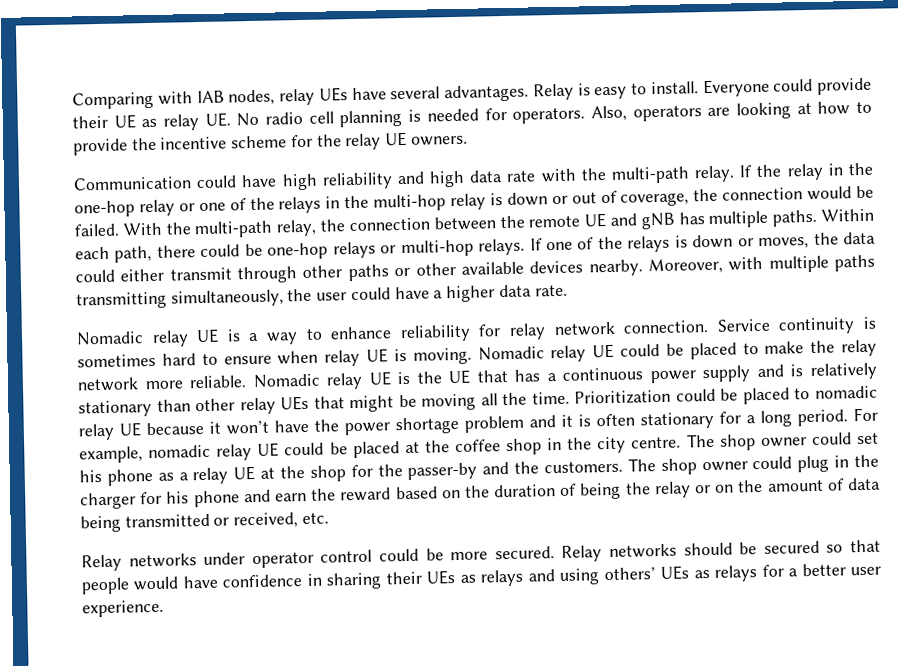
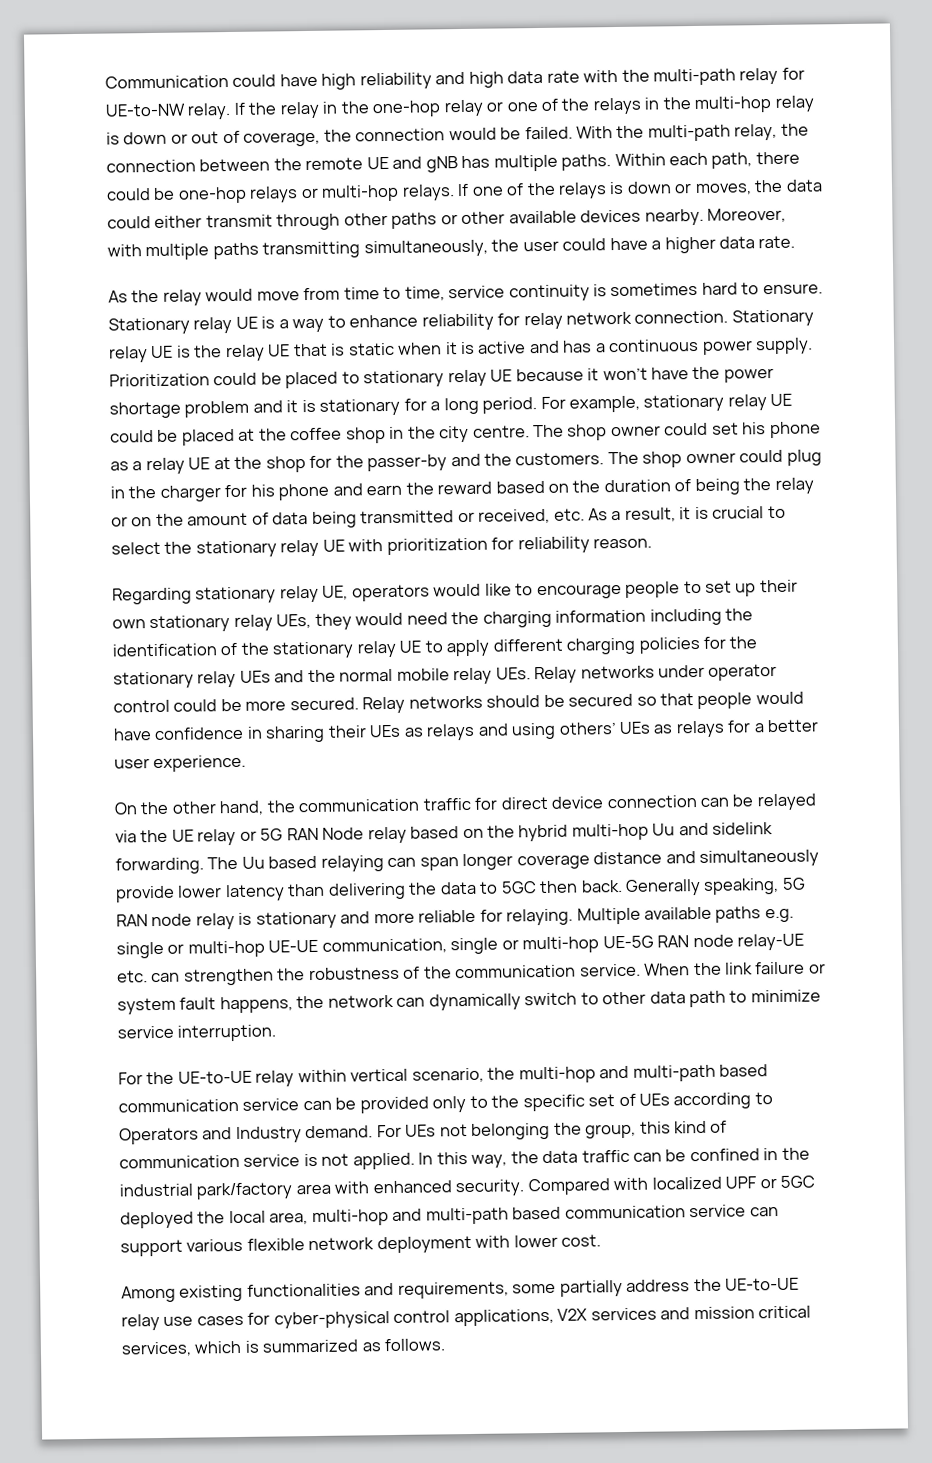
- Comparing with IAB nodes, relay UEs have several advantages. Relay is easy to install. Everyone could provide their UE as relay UE. No radio cell planning is needed for operators. Also, operators are looking at how to provide the incentive scheme for the relay UE owners.
- Communication could have high reliability and high data rate with the multi-path relay.
+ Communication could have high reliability and high data rate with the multi-path relay for UE-to-NW relay.
- Nomadic relay UE is a way to enhance reliability for relay network connection.
+ As the relay would move from time to time, service continuity is sometimes hard to ensure. Stationary relay UE is a way to enhance reliability for relay network connection.
- Service continuity is sometimes hard to ensure when relay UE is moving. Nomadic relay UE could be placed to make the relay network more reliable. Nomadic relay UE is the UE that has a continuous power supply and is relatively stationary than other relay UEs that might be moving all the time.
+ Stationary relay UE is the relay UE that is static when it is active and has a continuous power supply.
- Prioritization could be placed to nomadic relay UE because it won’t have the power shortage problem and it is often stationary for a long period.
+ Prioritization could be placed to stationary relay UE because it won’t have the power shortage problem and it is stationary for a long period.
- For example, nomadic relay UE could be placed at the coffee shop in the city centre.
+ For example, stationary relay UE could be placed at the coffee shop in the city centre.
- The shop owner could plug in the charger for his phone and earn the reward based on the duration of being the relay or on the amount of data being transmitted or received, etc.
- Relay networks under operator control could be more secured.
+ The shop owner could plug in the charger for his phone and earn the reward based on the duration of being the relay or on the amount of data being transmitted or received, etc. As a result, it is crucial to select the stationary relay UE with prioritization for reliability reason.
+ Regarding stationary relay UE, operators would like to encourage people to set up their own stationary relay UEs, they would need the charging information including the identification of the stationary relay UE to apply different charging policies for the stationary relay UEs and the normal mobile relay UEs. Relay networks under operator control could be more secured.
+ On the other hand, the communication traffic for direct device connection can be relayed via the UE relay or 5G RAN Node relay based on the hybrid multi-hop Uu and sidelink forwarding. The Uu based relaying can span longer coverage distance and simultaneously provide lower latency than delivering the data to 5GC then back. Generally speaking, 5G RAN node relay is stationary and more reliable for relaying. Multiple available paths e.g. single or multi-hop UE-UE communication, single or multi-hop UE-5G RAN node relay-UE etc. can strengthen the robustness of the communication service. When the link failure or system fault happens, the network can dynamically switch to other data path to minimize service interruption.
+ For the UE-to-UE relay within vertical scenario, the multi-hop and multi-path based communication service can be provided only to the specific set of UEs according to Operators and Industry demand. For UEs not belonging the group, this kind of communication service is not applied. In this way, the data traffic can be confined in the industrial park/factory area with enhanced security. Compared with localized UPF or 5GC deployed the local area, multi-hop and multi-path based communication service can support various flexible network deployment with lower cost.
+ Among existing functionalities and requirements, some partially address the UE-to-UE relay use cases for cyber-physical control applications, V2X services and mission critical services, which is summarized as follows.

